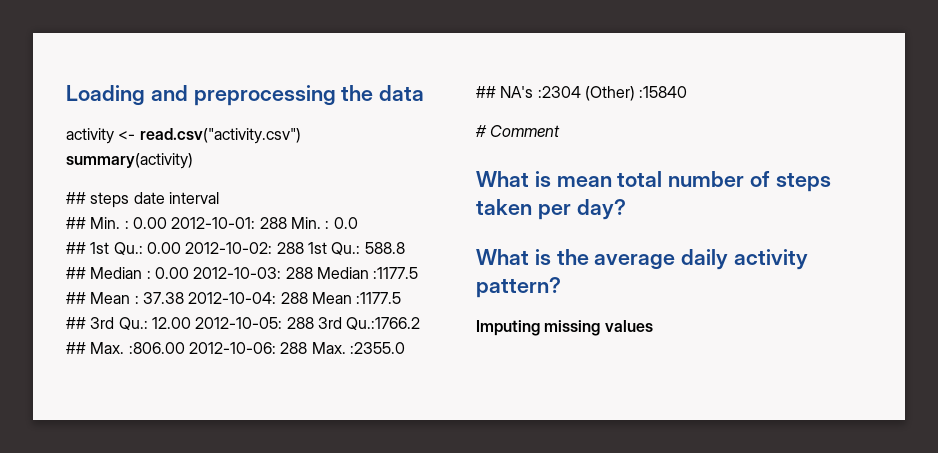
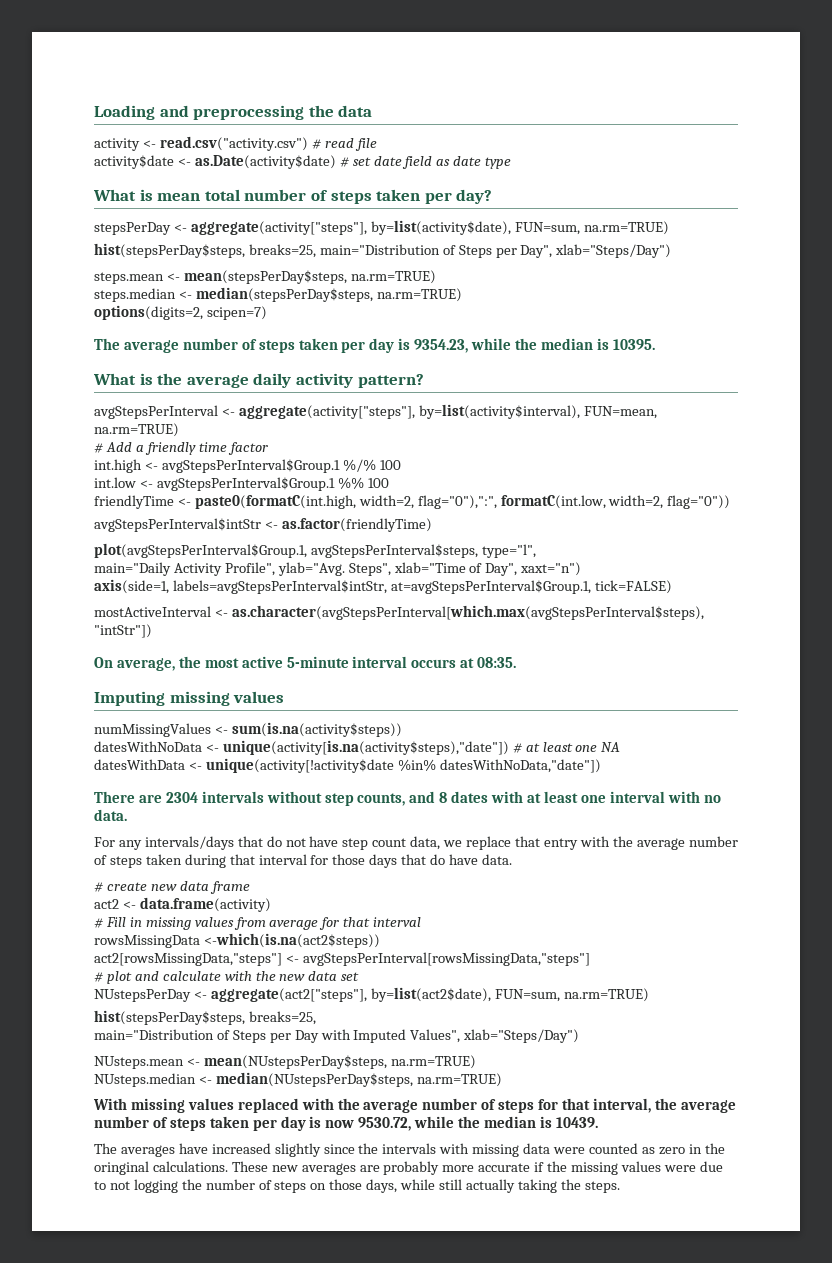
- activity <- read.csv("activity.csv")
- summary(activity)
- ## steps date interval
- ## Min. : 0.00 2012-10-01: 288 Min. : 0.0
- ## 1st Qu.: 0.00 2012-10-02: 288 1st Qu.: 588.8
- ## Median : 0.00 2012-10-03: 288 Median :1177.5
- ## Mean : 37.38 2012-10-04: 288 Mean :1177.5
- ## 3rd Qu.: 12.00 2012-10-05: 288 3rd Qu.:1766.2
- ## Max. :806.00 2012-10-06: 288 Max. :2355.0
- ## NA's :2304 (Other) :15840
- # Comment
+ activity <- read.csv("activity.csv") # read file
+ activity$date <- as.Date(activity$date) # set date field as date type
+ stepsPerDay <- aggregate(activity["steps"], by=list(activity$date), FUN=sum, na.rm=TRUE)
+ hist(stepsPerDay$steps, breaks=25, main="Distribution of Steps per Day", xlab="Steps/Day")
+ steps.mean <- mean(stepsPerDay$steps, na.rm=TRUE)
+ steps.median <- median(stepsPerDay$steps, na.rm=TRUE)
+ options(digits=2, scipen=7)
+ The average number of steps taken per day is 9354.23, while the median is 10395.
+ avgStepsPerInterval <- aggregate(activity["steps"], by=list(activity$interval), FUN=mean, na.rm=TRUE)
+ # Add a friendly time factor
+ int.high <- avgStepsPerInterval$Group.1 %/% 100
+ int.low <- avgStepsPerInterval$Group.1 %% 100
+ friendlyTime <- paste0(formatC(int.high, width=2, flag="0"),":", formatC(int.low, width=2, flag="0"))
+ avgStepsPerInterval$intStr <- as.factor(friendlyTime)
+ plot(avgStepsPerInterval$Group.1, avgStepsPerInterval$steps, type="l",
+ main="Daily Activity Profile", ylab="Avg. Steps", xlab="Time of Day", xaxt="n")
+ axis(side=1, labels=avgStepsPerInterval$intStr, at=avgStepsPerInterval$Group.1, tick=FALSE)
+ mostActiveInterval <- as.character(avgStepsPerInterval[which.max(avgStepsPerInterval$steps), "intStr"])
+ On average, the most active 5-minute interval occurs at 08:35.
  Imputing missing values
+ numMissingValues <- sum(is.na(activity$steps))
+ datesWithNoData <- unique(activity[is.na(activity$steps),"date"]) # at least one NA
+ datesWithData <- unique(activity[!activity$date %in% datesWithNoData,"date"])
+ There are 2304 intervals without step counts, and 8 dates with at least one interval with no data.
+ For any intervals/days that do not have step count data, we replace that entry with the average number of steps taken during that interval for those days that do have data.
+ # create new data frame
+ act2 <- data.frame(activity)
+ # Fill in missing values from average for that interval
+ rowsMissingData <-which(is.na(act2$steps))
+ act2[rowsMissingData,"steps"] <- avgStepsPerInterval[rowsMissingData,"steps"]
+ # plot and calculate with the new data set
+ NUstepsPerDay <- aggregate(act2["steps"], by=list(act2$date), FUN=sum, na.rm=TRUE)
+ hist(stepsPerDay$steps, breaks=25,
+ main="Distribution of Steps per Day with Imputed Values", xlab="Steps/Day")
+ NUsteps.mean <- mean(NUstepsPerDay$steps, na.rm=TRUE)
+ NUsteps.median <- median(NUstepsPerDay$steps, na.rm=TRUE)
+ With missing values replaced with the average number of steps for that interval, the average number of steps taken per day is now 9530.72, while the median is 10439.
+ The averages have increased slightly since the intervals with missing data were counted as zero in the oringinal calculations. These new averages are probably more accurate if the missing values were due to not logging the number of steps on those days, while still actually taking the steps.

